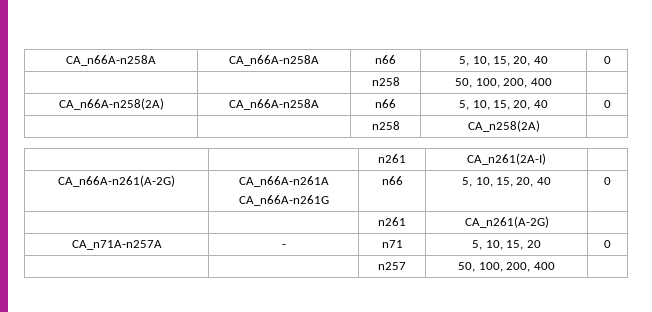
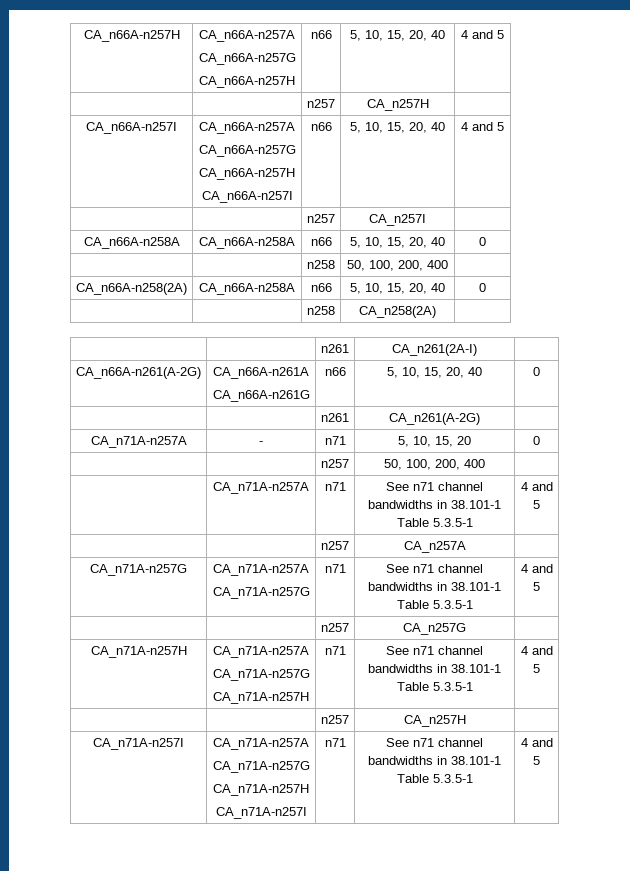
+ CA_n66A-n257H | CA_n66A-n257A
+ CA_n66A-n257G
+ CA_n66A-n257H | n66 | 5, 10, 15, 20, 40 | 4 and 5
+ | | n257 | CA_n257H |
+ CA_n66A-n257I | CA_n66A-n257A
+ CA_n66A-n257G
+ CA_n66A-n257H
+ CA_n66A-n257I | n66 | 5, 10, 15, 20, 40 | 4 and 5
+ | | n257 | CA_n257I |
+ | CA_n71A-n257A | n71 | See n71 channel bandwidths in 38.101-1 Table 5.3.5-1 | 4 and 5
+ | | n257 | CA_n257A |
+ CA_n71A-n257G | CA_n71A-n257A
+ CA_n71A-n257G | n71 | See n71 channel bandwidths in 38.101-1 Table 5.3.5-1 | 4 and 5
+ | | n257 | CA_n257G |
+ CA_n71A-n257H | CA_n71A-n257A
+ CA_n71A-n257G
+ CA_n71A-n257H | n71 | See n71 channel bandwidths in 38.101-1 Table 5.3.5-1 | 4 and 5
+ | | n257 | CA_n257H |
+ CA_n71A-n257I | CA_n71A-n257A
+ CA_n71A-n257G
+ CA_n71A-n257H
+ CA_n71A-n257I | n71 | See n71 channel bandwidths in 38.101-1 Table 5.3.5-1 | 4 and 5

